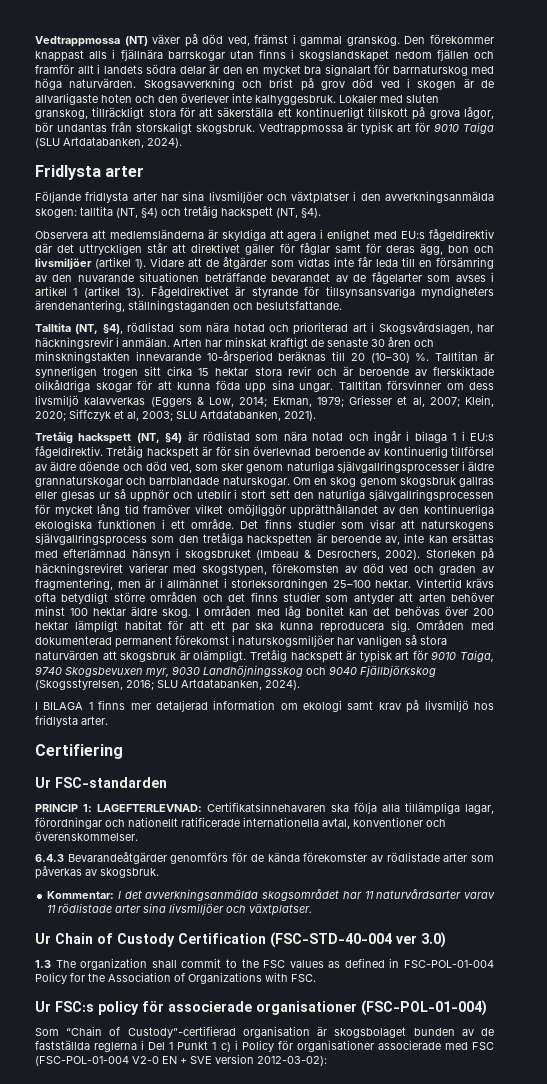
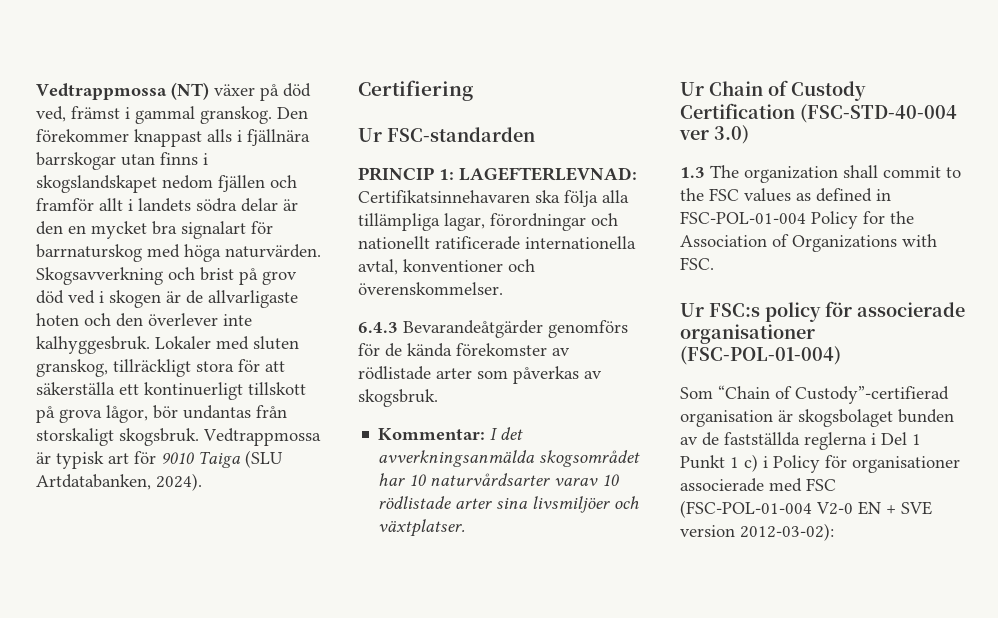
- Fridlysta arter
- Följande fridlysta arter har sina livsmiljöer och växtplatser i den avverkningsanmälda skogen: talltita (NT, §4) och tretåig hackspett (NT, §4).
- Observera att medlemsländerna är skyldiga att agera i enlighet med EU:s fågeldirektiv där det uttryckligen står att direktivet gäller för fåglar samt för deras ägg, bon och livsmiljöer (artikel 1). Vidare att de åtgärder som vidtas inte får leda till en försämring av den nuvarande situationen beträffande bevarandet av de fågelarter som avses i artikel 1 (artikel 13). Fågeldirektivet är styrande för tillsynsansvariga myndigheters ärendehantering, ställningstaganden och beslutsfattande.
- Talltita (NT, §4), rödlistad som nära hotad och prioriterad art i Skogsvårdslagen, har häckningsrevir i anmälan. Arten har minskat kraftigt de senaste 30 åren och minskningstakten innevarande 10-årsperiod beräknas till 20 (10–30) %. Talltitan är synnerligen trogen sitt cirka 15 hektar stora revir och är beroende av flerskiktade olikåldriga skogar för att kunna föda upp sina ungar. Talltitan försvinner om dess livsmiljö kalavverkas (Eggers & Low, 2014; Ekman, 1979; Griesser et al, 2007; Klein, 2020; Siffczyk et al, 2003; SLU Artdatabanken, 2021).
- Tretåig hackspett (NT, §4) är rödlistad som nära hotad och ingår i bilaga 1 i EU:s fågeldirektiv. Tretåig hackspett är för sin överlevnad beroende av kontinuerlig tillförsel av äldre döende och död ved, som sker genom naturliga självgallringsprocesser i äldre grannaturskogar och barrblandade naturskogar. Om en skog genom skogsbruk gallras eller glesas ur så upphör och uteblir i stort sett den naturliga självgallringsprocessen för mycket lång tid framöver vilket omöjliggör upprätthållandet av den kontinuerliga ekologiska funktionen i ett område. Det finns studier som visar att naturskogens självgallringsprocess som den tretåiga hackspetten är beroende av, inte kan ersättas med efterlämnad hänsyn i skogsbruket (Imbeau & Desrochers, 2002). Storleken på häckningsreviret varierar med skogstypen, förekomsten av död ved och graden av fragmentering, men är i allmänhet i storleksordningen 25–100 hektar. Vintertid krävs ofta betydligt större områden och det finns studier som antyder att arten behöver minst 100 hektar äldre skog. I områden med låg bonitet kan det behövas över 200 hektar lämpligt habitat för att ett par ska kunna reproducera sig. Områden med dokumenterad permanent förekomst i naturskogsmiljöer har vanligen så stora naturvärden att skogsbruk är olämpligt. Tretåig hackspett är typisk art för 9010 Taiga, 9740 Skogsbevuxen myr, 9030 Landhöjningsskog och 9040 Fjällbjörkskog (Skogsstyrelsen, 2016; SLU Artdatabanken, 2024).
- I BILAGA 1 finns mer detaljerad information om ekologi samt krav på livsmiljö hos fridlysta arter.
- Kommentar: I det avverkningsanmälda skogsområdet har 11 naturvårdsarter varav 11 rödlistade arter sina livsmiljöer och växtplatser.
+ Kommentar: I det avverkningsanmälda skogsområdet har 10 naturvårdsarter varav 10 rödlistade arter sina livsmiljöer och växtplatser.

